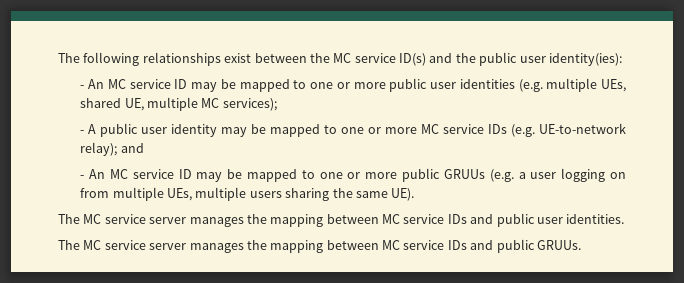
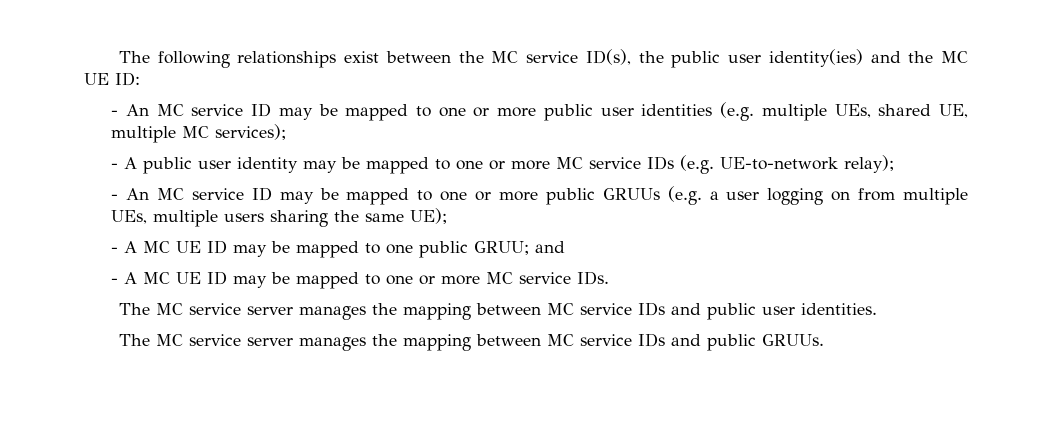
- The following relationships exist between the MC service ID(s) and the public user identity(ies):
+ The following relationships exist between the MC service ID(s), the public user identity(ies) and the MC UE ID:
- - A public user identity may be mapped to one or more MC service IDs (e.g. UE-to-network relay); and
+ - A public user identity may be mapped to one or more MC service IDs (e.g. UE-to-network relay);
- - An MC service ID may be mapped to one or more public GRUUs (e.g. a user logging on from multiple UEs, multiple users sharing the same UE).
+ - An MC service ID may be mapped to one or more public GRUUs (e.g. a user logging on from multiple UEs, multiple users sharing the same UE);
+ - A MC UE ID may be mapped to one public GRUU; and
+ - A MC UE ID may be mapped to one or more MC service IDs.

